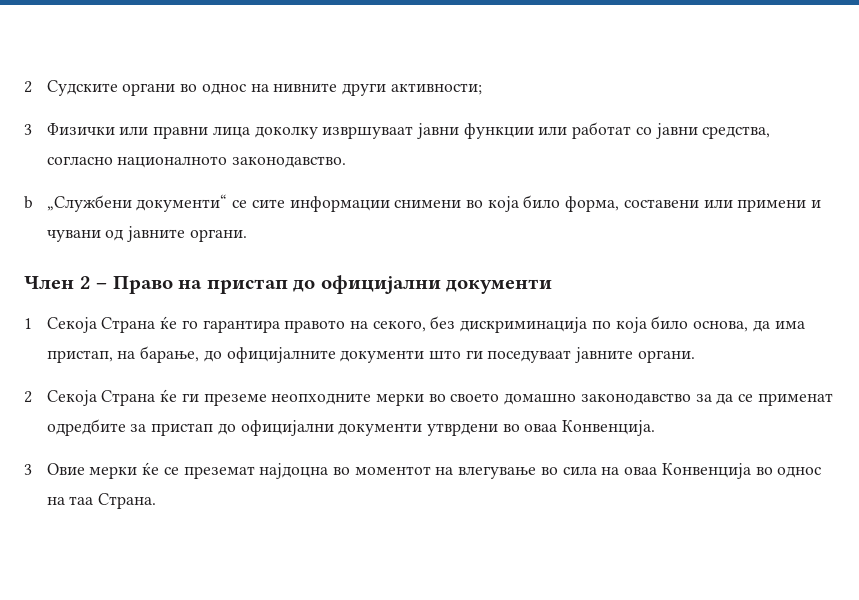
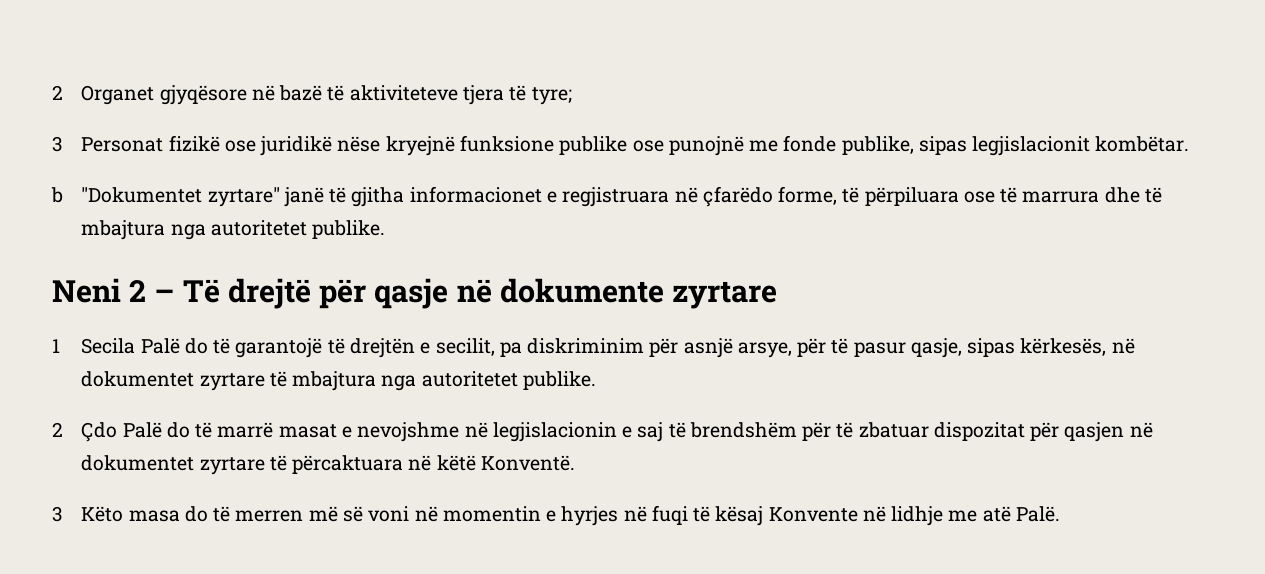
- 2 Судските органи во однос на нивните други активности;
- 3 Физички или правни лица доколку извршуваат јавни функции или работат со јавни средства, согласно националното законодавство.
- b „Службени документи“ се сите информации снимени во која било форма, составени или примени и чувани од јавните органи.
- Член 2 – Право на пристап до официјални документи
- 1 Секоја Страна ќе го гарантира правото на секого, без дискриминација по која било основа, да има пристап, на барање, до официјалните документи што ги поседуваат јавните органи.
- 2 Секоја Страна ќе ги преземе неопходните мерки во своето домашно законодавство за да се применат одредбите за пристап до официјални документи утврдени во оваа Конвенција.
- 3 Овие мерки ќе се преземат најдоцна во моментот на влегување во сила на оваа Конвенција во однос на таа Страна.
+ 2 Organet gjyqësore në bazë të aktiviteteve tjera të tyre;
+ 3 Personat fizikë ose juridikë nëse kryejnë funksione publike ose punojnë me fonde publike, sipas legjislacionit kombëtar.
+ b "Dokumentet zyrtare" janë të gjitha informacionet e regjistruara në çfarëdo forme, të përpiluara ose të marrura dhe të mbajtura nga autoritetet publike.
+ Neni 2 – Të drejtë për qasje në dokumente zyrtare
+ 1 Secila Palë do të garantojë të drejtën e secilit, pa diskriminim për asnjë arsye, për të pasur qasje, sipas kërkesës, në dokumentet zyrtare të mbajtura nga autoritetet publike.
+ 2 Çdo Palë do të marrë masat e nevojshme në legjislacionin e saj të brendshëm për të zbatuar dispozitat për qasjen në dokumentet zyrtare të përcaktuara në këtë Konventë.
+ 3 Këto masa do të merren më së voni në momentin e hyrjes në fuqi të kësaj Konvente në lidhje me atë Palë.

